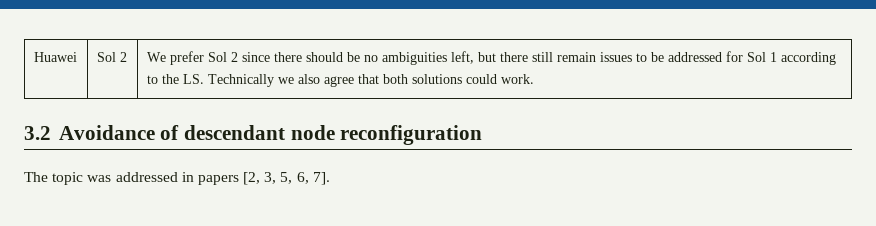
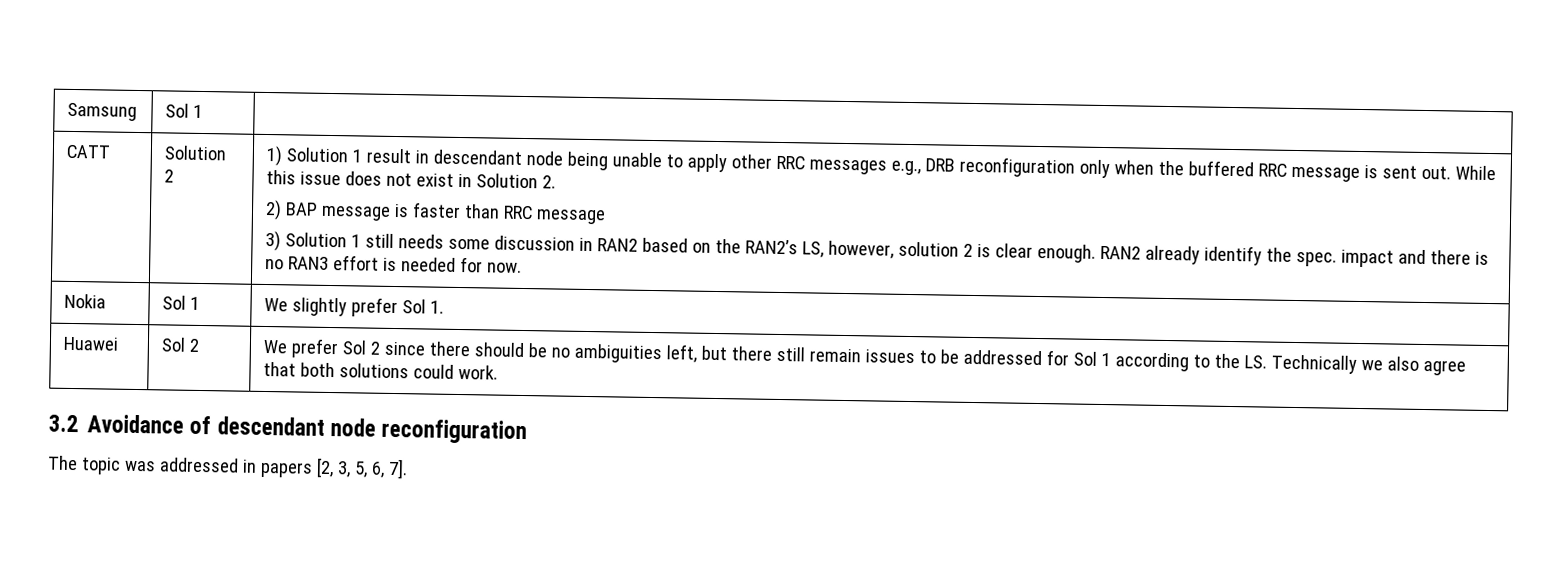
+ Samsung | Sol 1 |
+ CATT | Solution 2 | 1) Solution 1 result in descendant node being unable to apply other RRC messages e.g., DRB reconfiguration only when the buffered RRC message is sent out. While this issue does not exist in Solution 2.
+ 2) BAP message is faster than RRC message
+ 3) Solution 1 still needs some discussion in RAN2 based on the RAN2’s LS, however, solution 2 is clear enough. RAN2 already identify the spec. impact and there is no RAN3 effort is needed for now.
+ Nokia | Sol 1 | We slightly prefer Sol 1.

